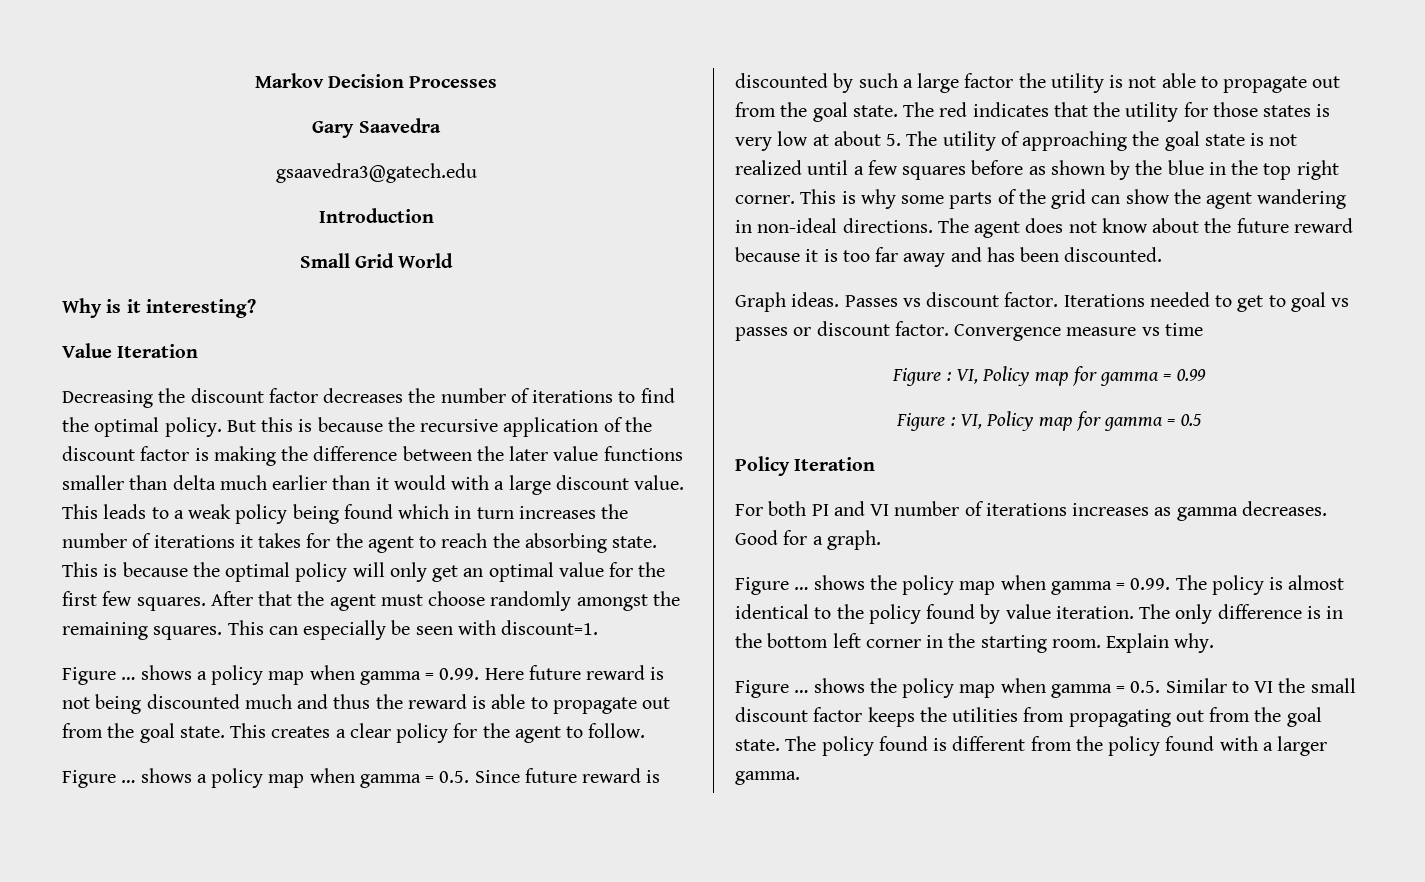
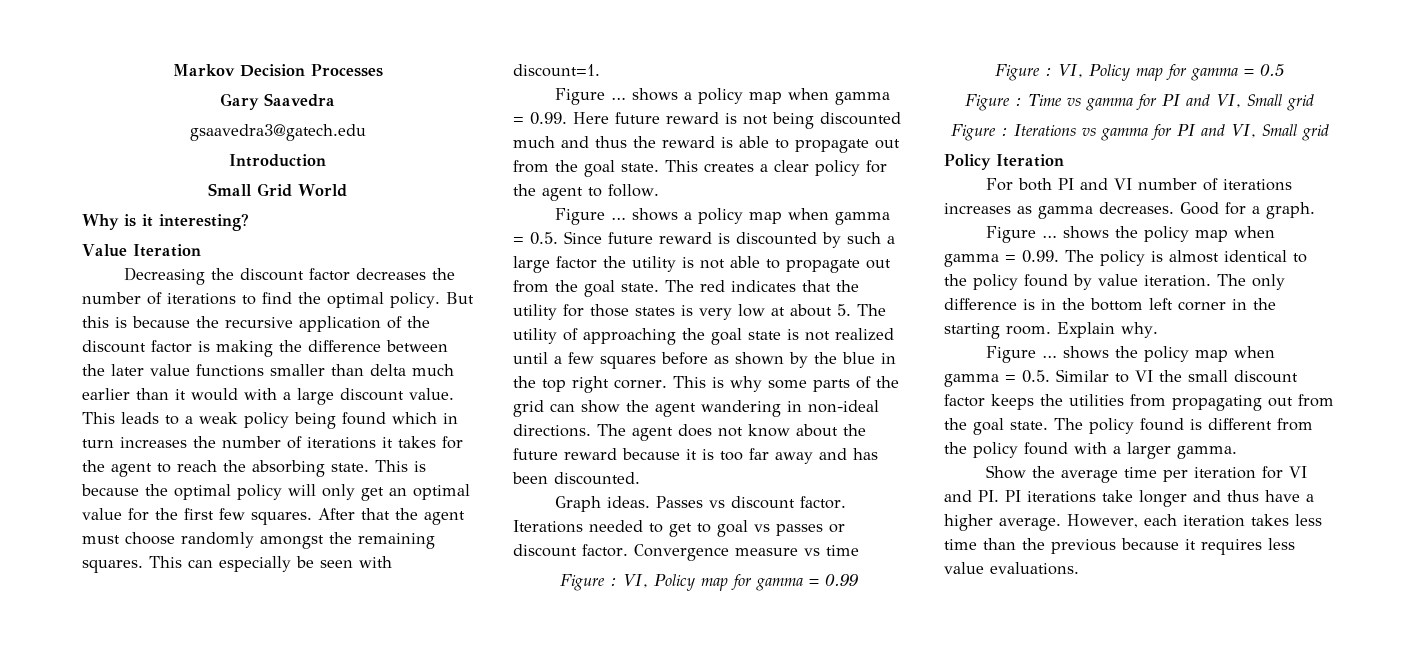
+ Figure : Time vs gamma for PI and VI, Small grid
+ Figure : Iterations vs gamma for PI and VI, Small grid
+ Show the average time per iteration for VI and PI. PI iterations take longer and thus have a higher average. However, each iteration takes less time than the previous because it requires less value evaluations.

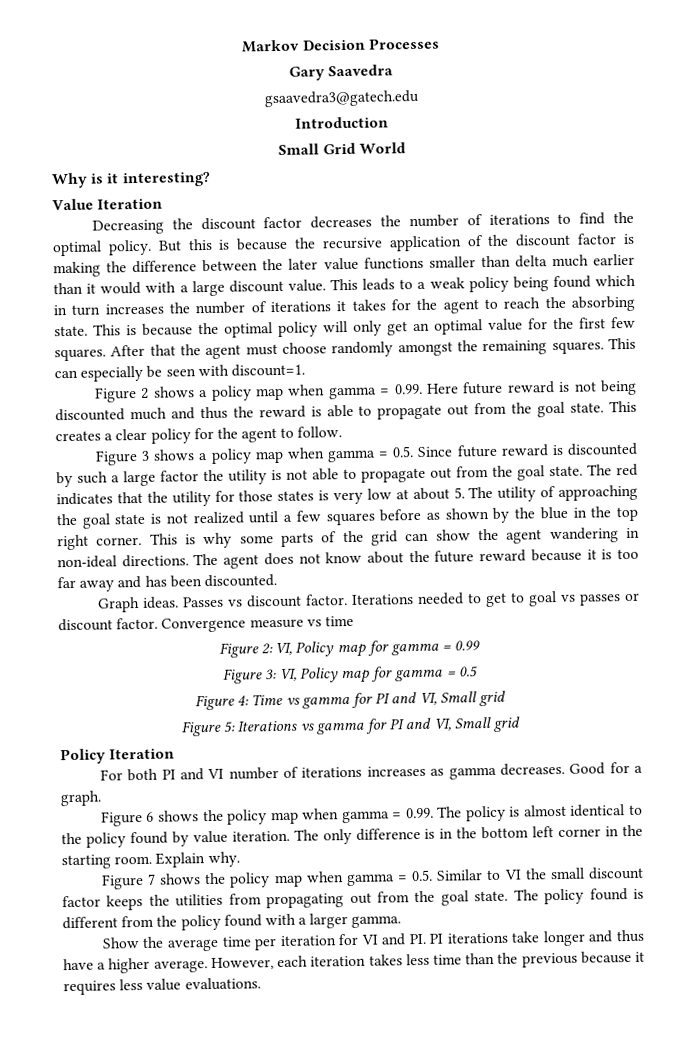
- Figure … shows a policy map when gamma = 0.99. Here future reward is not being discounted much and thus the reward is able to propagate out from the goal state.
+ Figure 2 shows a policy map when gamma = 0.99. Here future reward is not being discounted much and thus the reward is able to propagate out from the goal state.
- Figure … shows a policy map when gamma = 0.5. Since future reward is discounted by such a large factor the utility is not able to propagate out from the goal state.
+ Figure 3 shows a policy map when gamma = 0.5. Since future reward is discounted by such a large factor the utility is not able to propagate out from the goal state.
- Figure : VI, Policy map for gamma = 0.99
+ Figure 2: VI, Policy map for gamma = 0.99
- Figure : VI, Policy map for gamma = 0.5
+ Figure 3: VI, Policy map for gamma = 0.5
- Figure : Time vs gamma for PI and VI, Small grid
+ Figure 4: Time vs gamma for PI and VI, Small grid
- Figure : Iterations vs gamma for PI and VI, Small grid
+ Figure 5: Iterations vs gamma for PI and VI, Small grid
- Figure … shows the policy map when gamma = 0.99. The policy is almost identical to the policy found by value iteration.
+ Figure 6 shows the policy map when gamma = 0.99. The policy is almost identical to the policy found by value iteration.
- Figure … shows the policy map when gamma = 0.5. Similar to VI the small discount factor keeps the utilities from propagating out from the goal state.
+ Figure 7 shows the policy map when gamma = 0.5. Similar to VI the small discount factor keeps the utilities from propagating out from the goal state.

